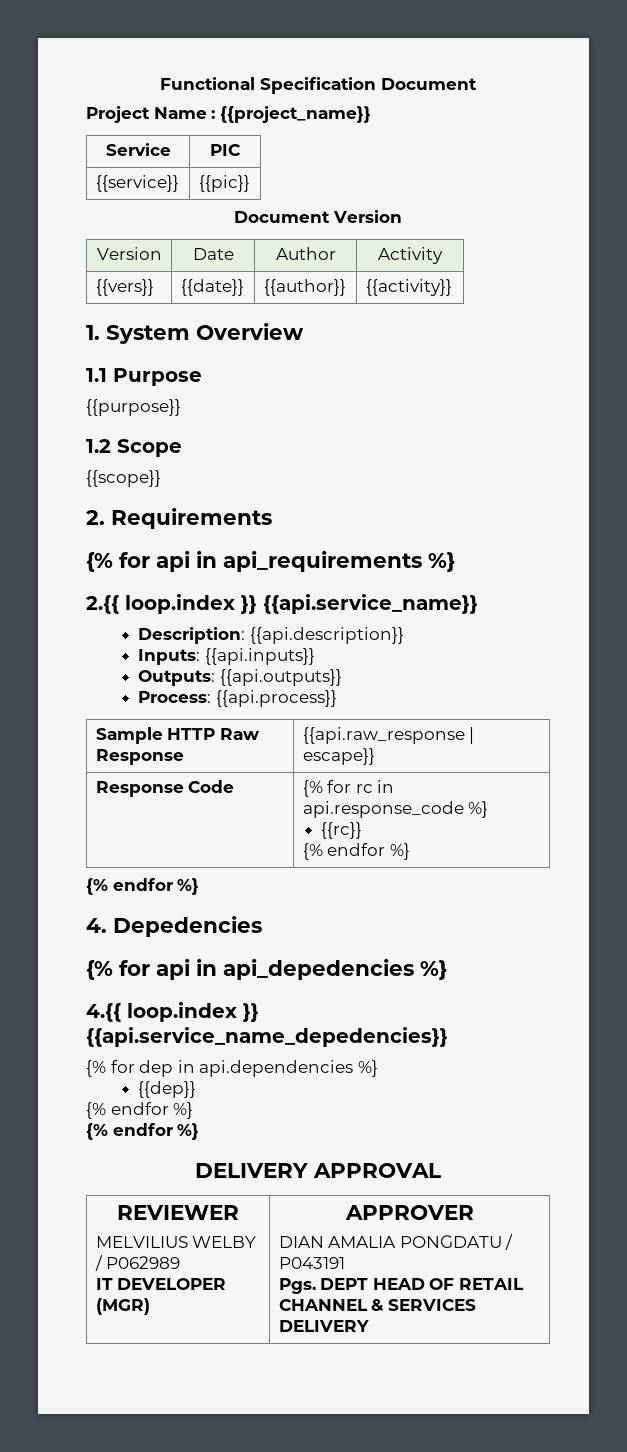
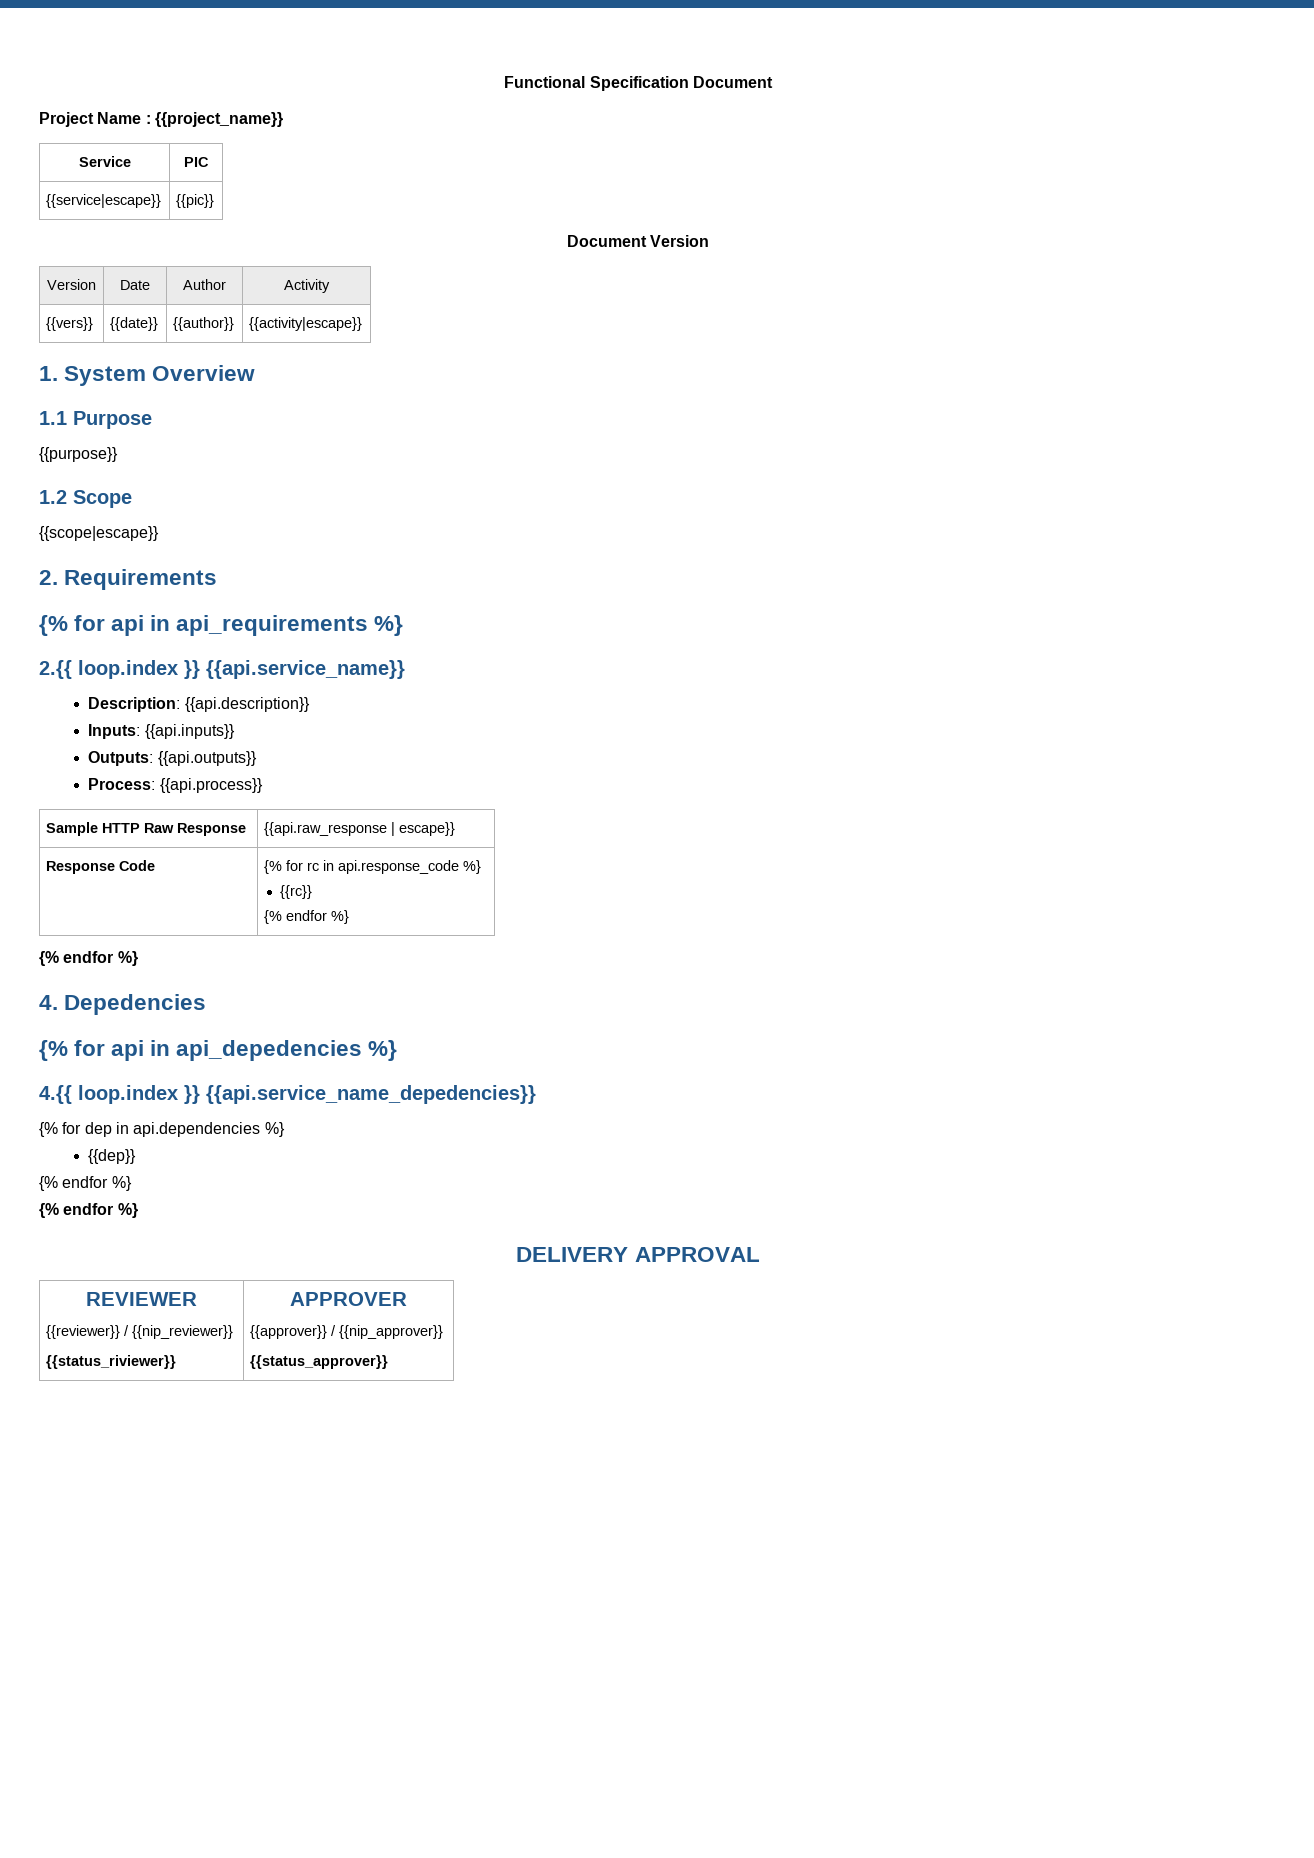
- {{service}} | {{pic}}
+ {{service|escape}} | {{pic}}
- {{vers}} | {{date}} | {{author}} | {{activity}}
+ {{vers}} | {{date}} | {{author}} | {{activity|escape}}
- {{scope}}
+ {{scope|escape}}
  REVIEWER
- MELVILIUS WELBY / P062989
- IT DEVELOPER (MGR) | APPROVER
- DIAN AMALIA PONGDATU / P043191
- Pgs. DEPT HEAD OF RETAIL CHANNEL & SERVICES DELIVERY
+ {{reviewer}} / {{nip_reviewer}}
+ {{status_riviewer}} | APPROVER
+ {{approver}} / {{nip_approver}}
+ {{status_approver}}

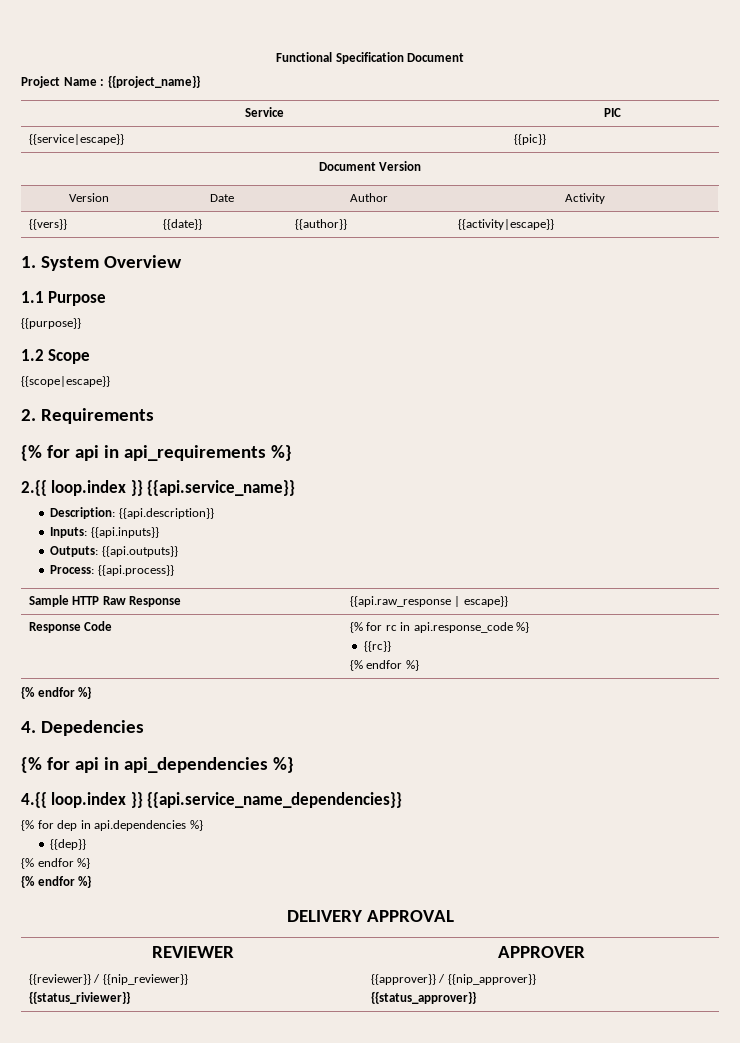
- {% for api in api_depedencies %}
+ {% for api in api_dependencies %}
- 4.{{ loop.index }} {{api.service_name_depedencies}}
+ 4.{{ loop.index }} {{api.service_name_dependencies}}

